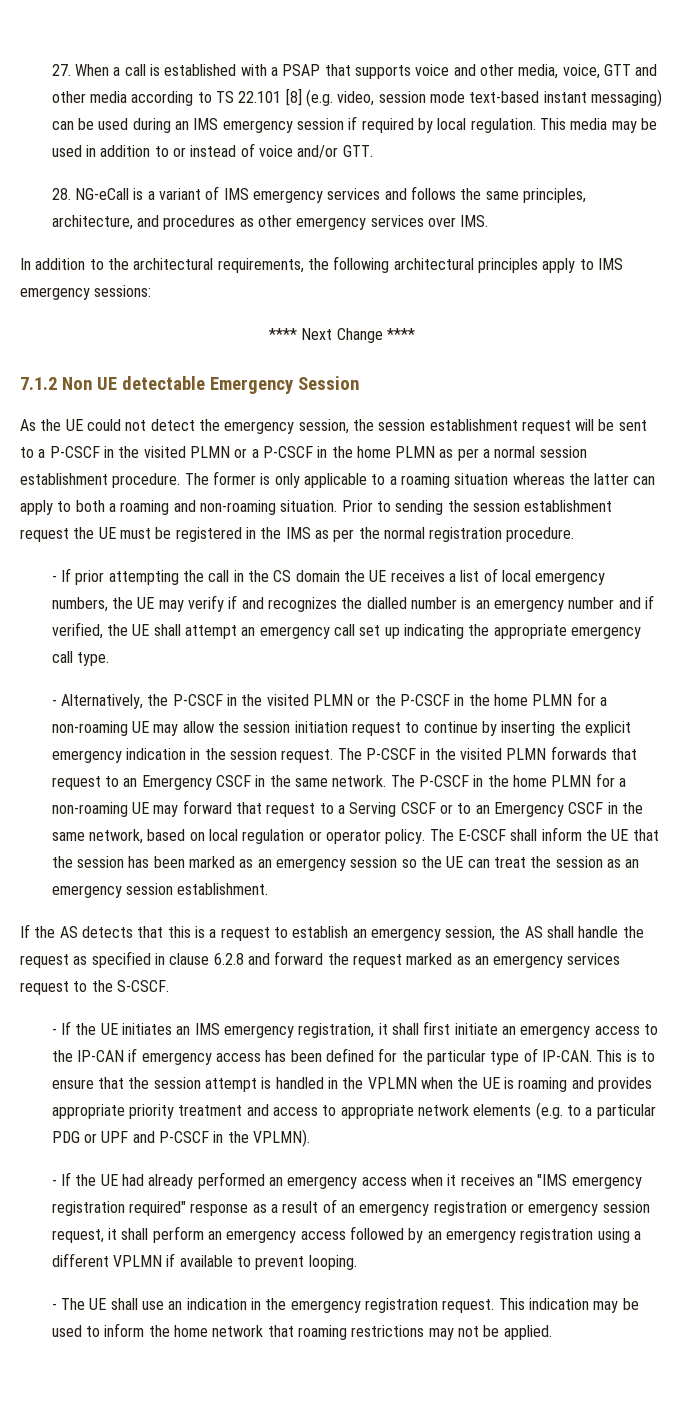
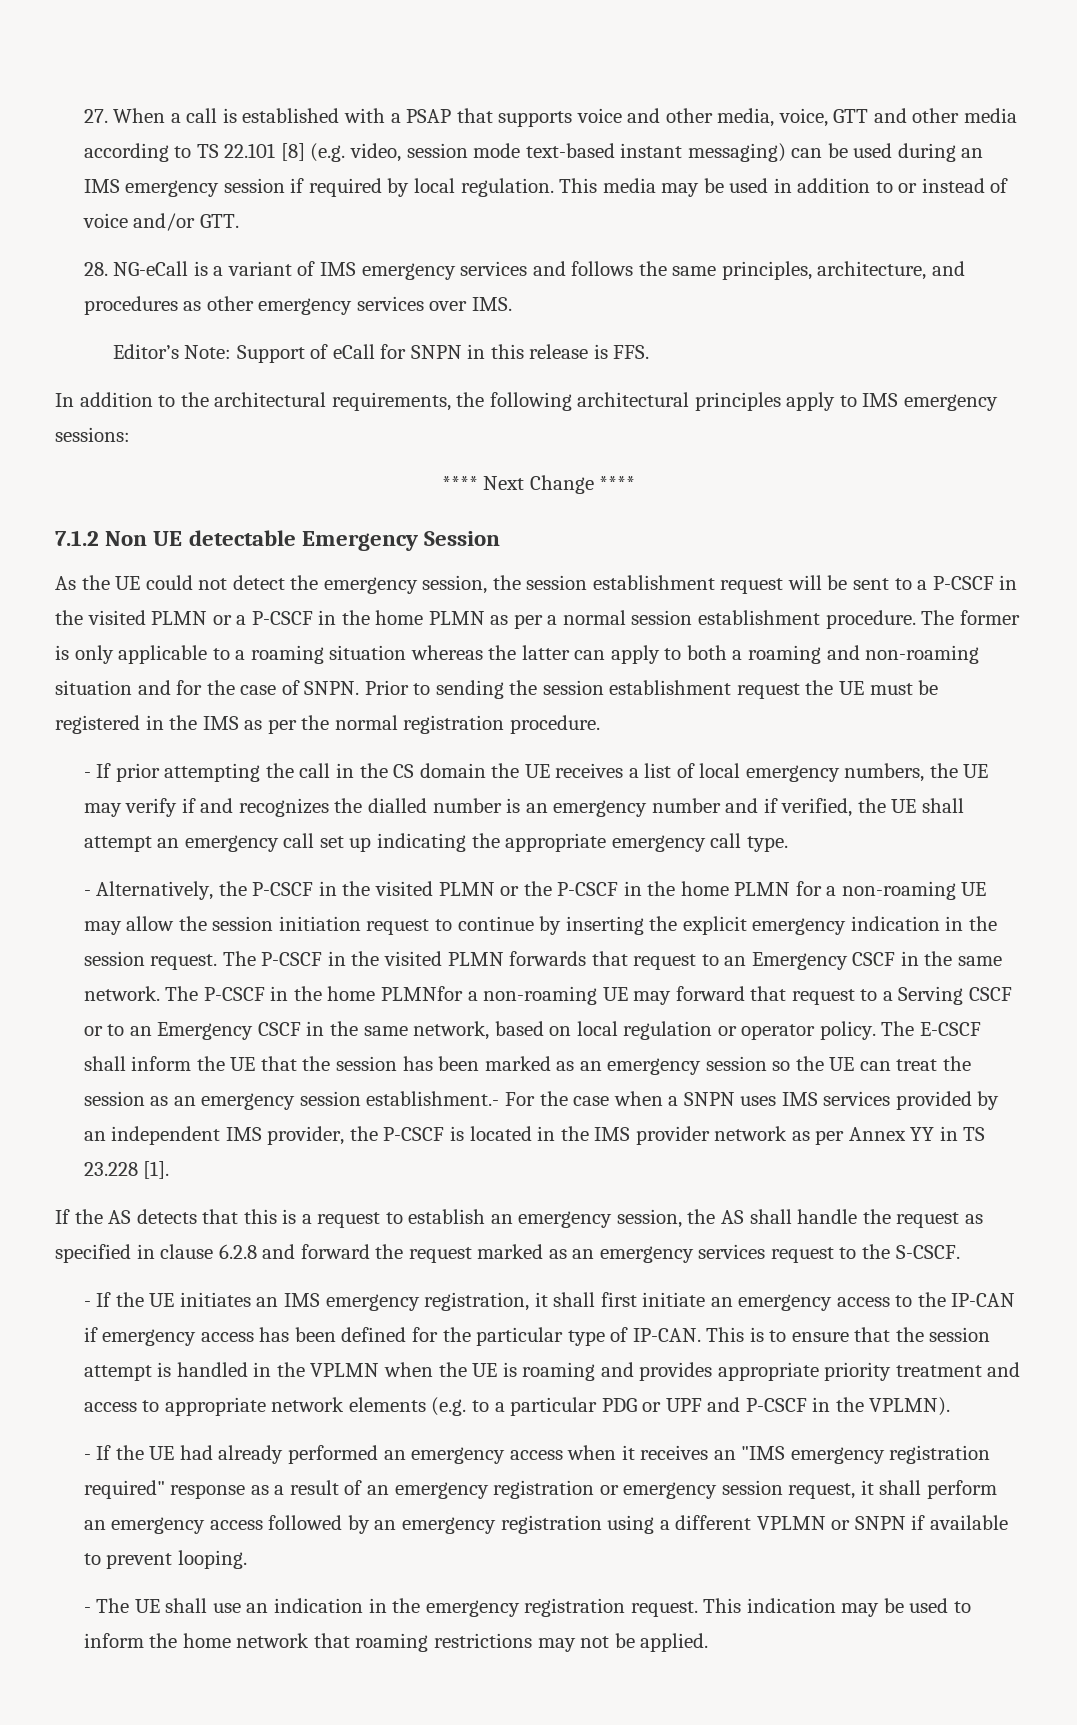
+ Editor’s Note: Support of eCall for SNPN in this release is FFS.
- The former is only applicable to a roaming situation whereas the latter can apply to both a roaming and non-roaming situation.
+ The former is only applicable to a roaming situation whereas the latter can apply to both a roaming and non-roaming situation and for the case of SNPN.
- The P-CSCF in the home PLMN for a non-roaming UE may forward that request to a Serving CSCF or to an Emergency CSCF in the same network, based on local regulation or operator policy.
+ The P-CSCF in the home PLMNfor a non-roaming UE may forward that request to a Serving CSCF or to an Emergency CSCF in the same network, based on local regulation or operator policy.
- The E-CSCF shall inform the UE that the session has been marked as an emergency session so the UE can treat the session as an emergency session establishment.
+ The E-CSCF shall inform the UE that the session has been marked as an emergency session so the UE can treat the session as an emergency session establishment.- For the case when a SNPN uses IMS services provided by an independent IMS provider, the P-CSCF is located in the IMS provider network as per Annex YY in TS 23.228 [1].
- - If the UE had already performed an emergency access when it receives an "IMS emergency registration required" response as a result of an emergency registration or emergency session request, it shall perform an emergency access followed by an emergency registration using a different VPLMN if available to prevent looping.
+ - If the UE had already performed an emergency access when it receives an "IMS emergency registration required" response as a result of an emergency registration or emergency session request, it shall perform an emergency access followed by an emergency registration using a different VPLMN or SNPN if available to prevent looping.

